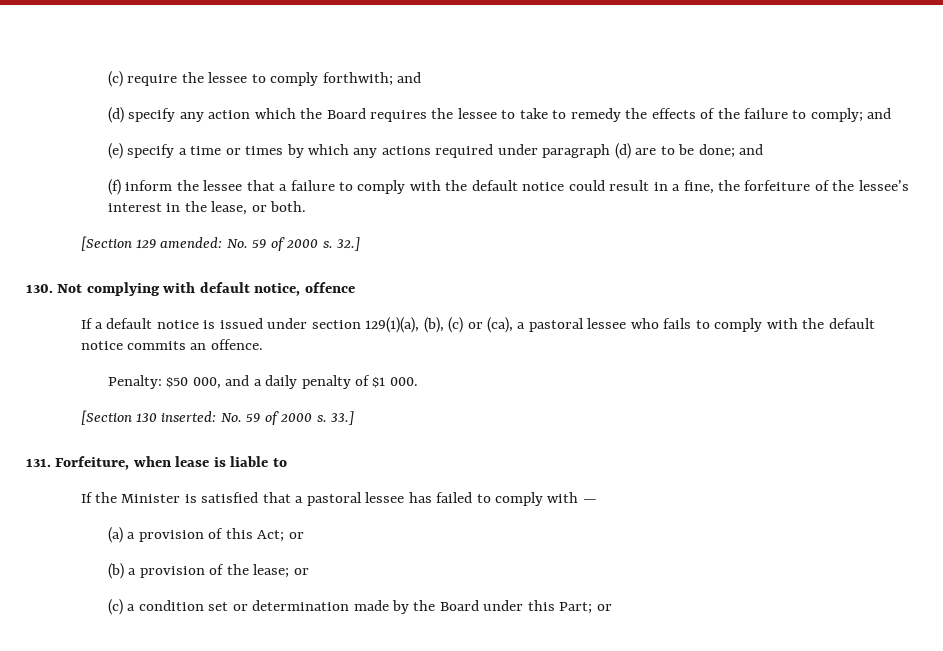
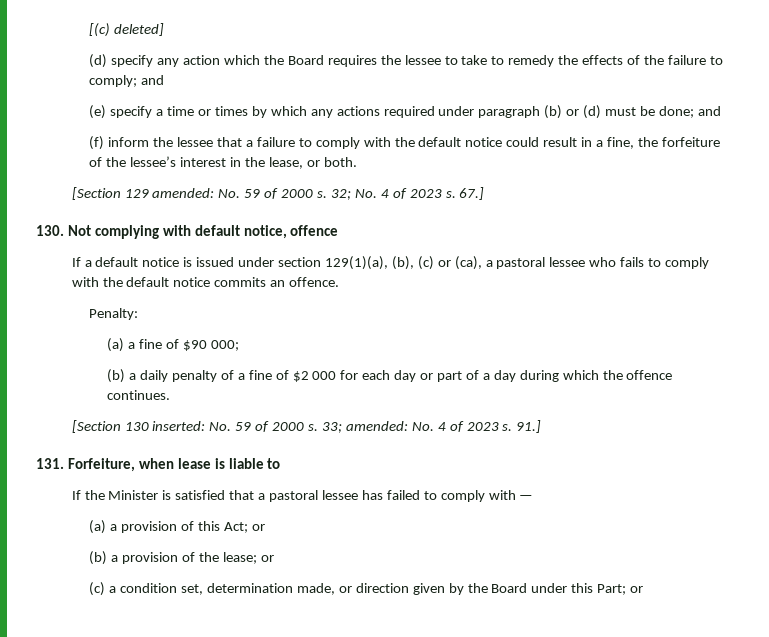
- (c) require the lessee to comply forthwith; and
+ [(c) deleted]
- (e) specify a time or times by which any actions required under paragraph (d) are to be done; and
+ (e) specify a time or times by which any actions required under paragraph (b) or (d) must be done; and
- 32.]
+ 32; No. 4 of 2023 s. 67.]
- Penalty: $50 000, and a daily penalty of $1 000.
+ Penalty:
+ (a) a fine of $90 000;
+ (b) a daily penalty of a fine of $2 000 for each day or part of a day during which the offence continues.
- 33.]
+ 33; amended: No. 4 of 2023 s. 91.]
- (c) a condition set or determination made by the Board under this Part; or
+ (c) a condition set, determination made, or direction given by the Board under this Part; or

